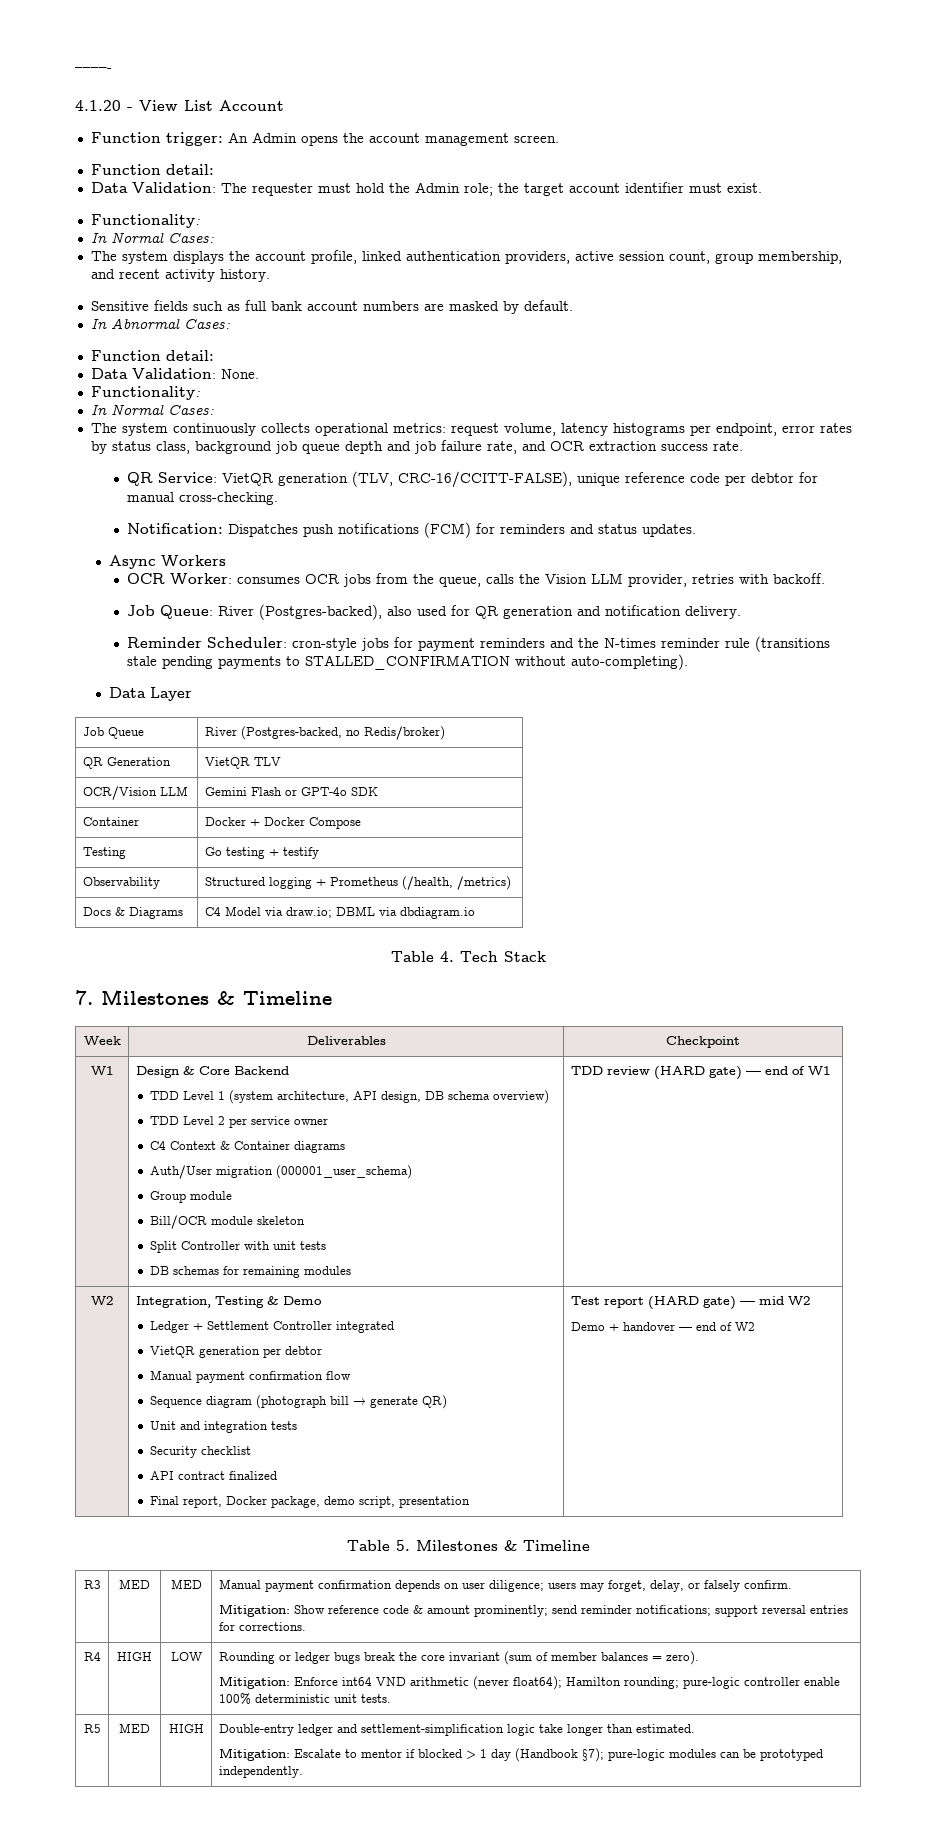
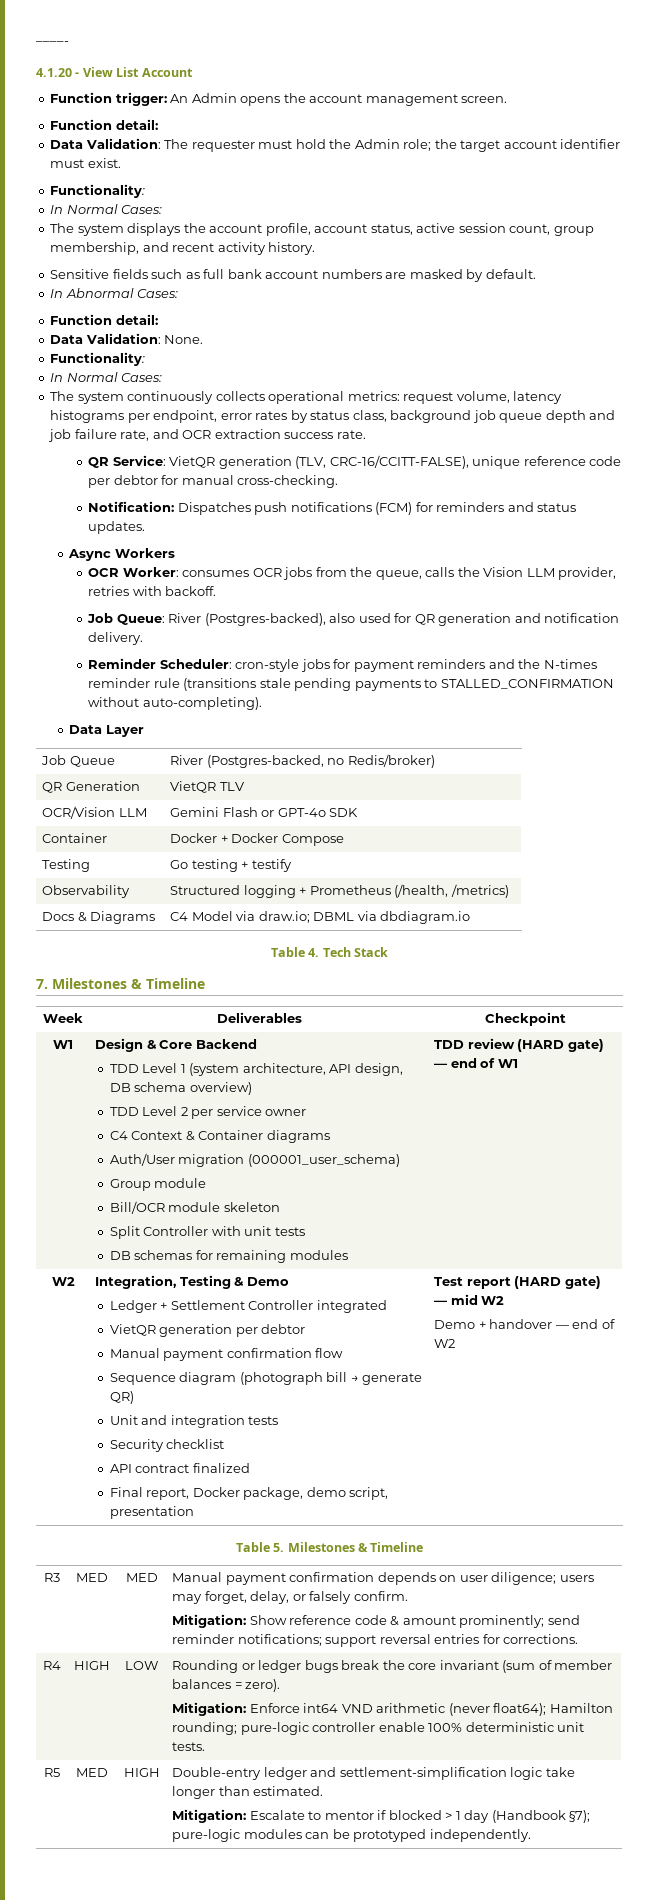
- The system displays the account profile, linked authentication providers, active session count, group membership, and recent activity history.
+ The system displays the account profile, account status, active session count, group membership, and recent activity history.

